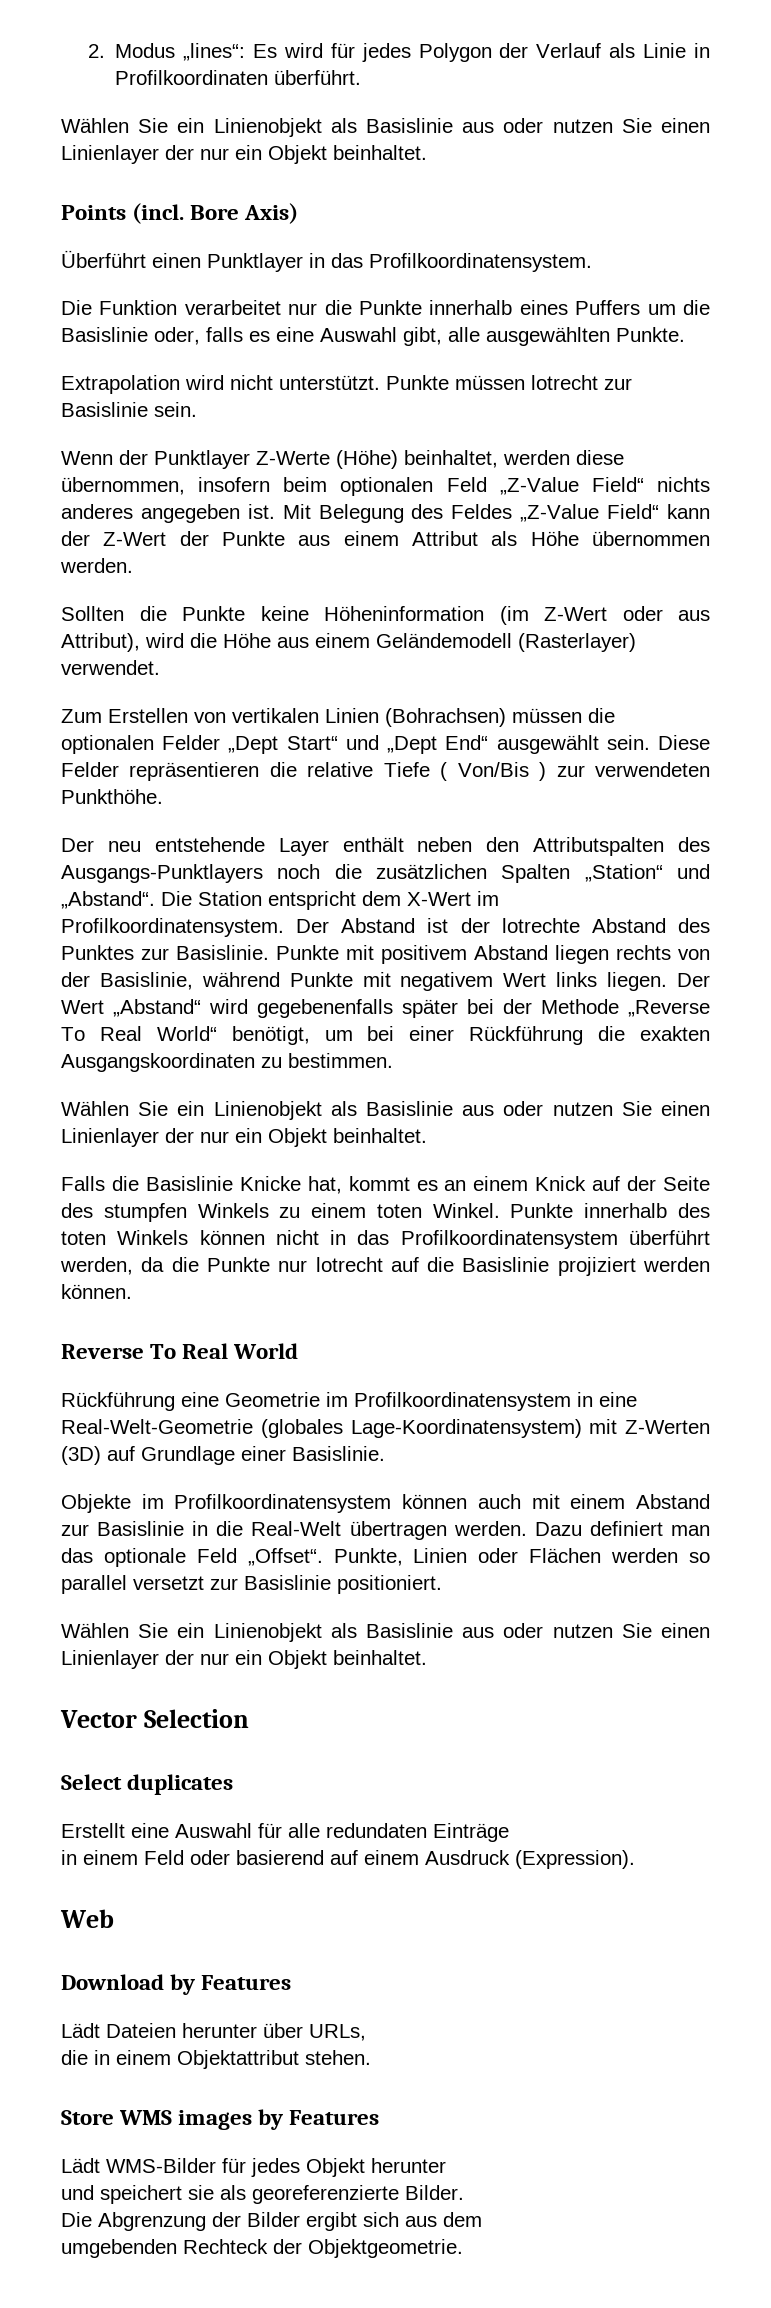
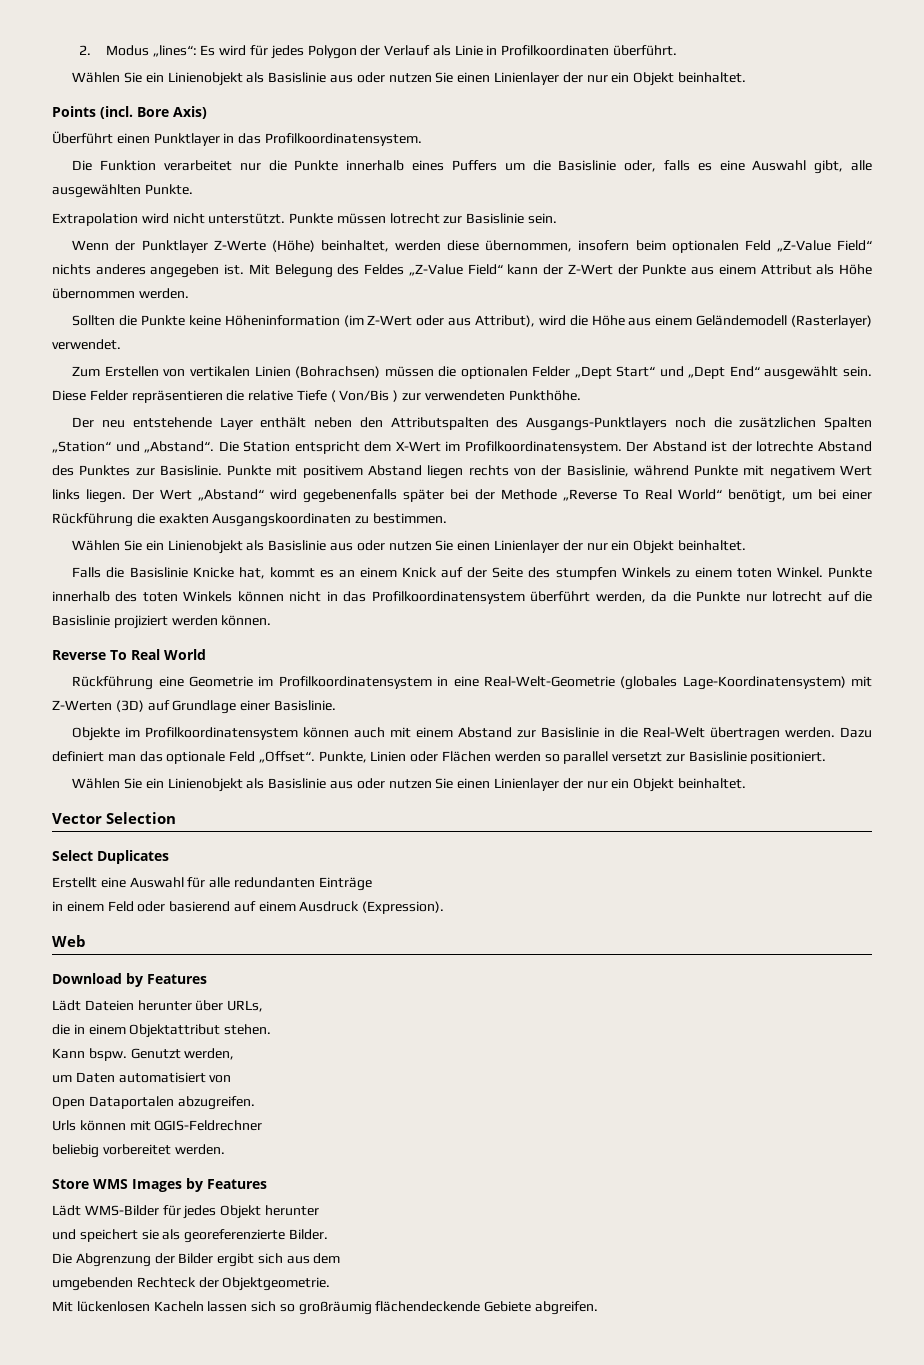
- Select duplicates
+ Select Duplicates
- Erstellt eine Auswahl für alle redundaten Einträge
+ Erstellt eine Auswahl für alle redundanten Einträge
+ Kann bspw. Genutzt werden,
+ um Daten automatisiert von
+ Open Dataportalen abzugreifen.
+ Urls können mit QGIS-Feldrechner
+ beliebig vorbereitet werden.
- Store WMS images by Features
+ Store WMS Images by Features
+ Mit lückenlosen Kacheln lassen sich so großräumig flächendeckende Gebiete abgreifen.

